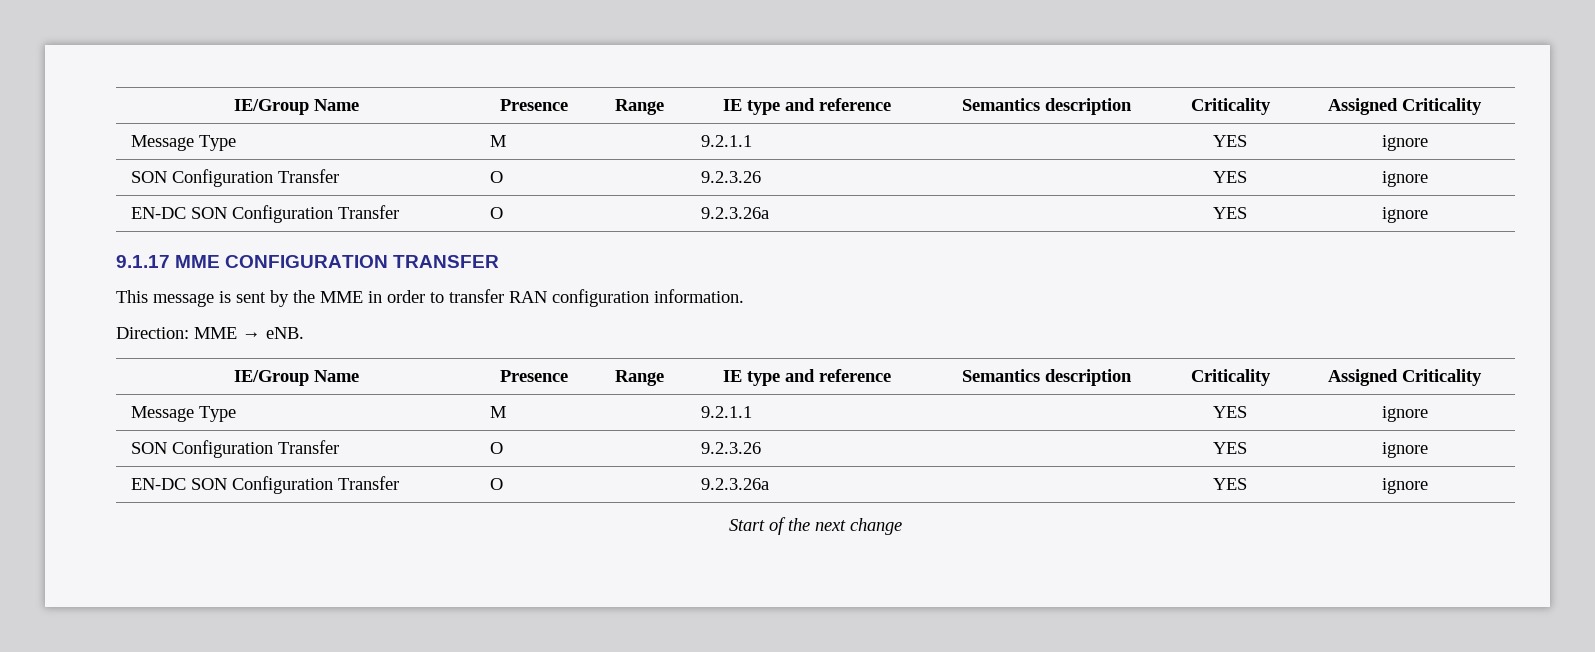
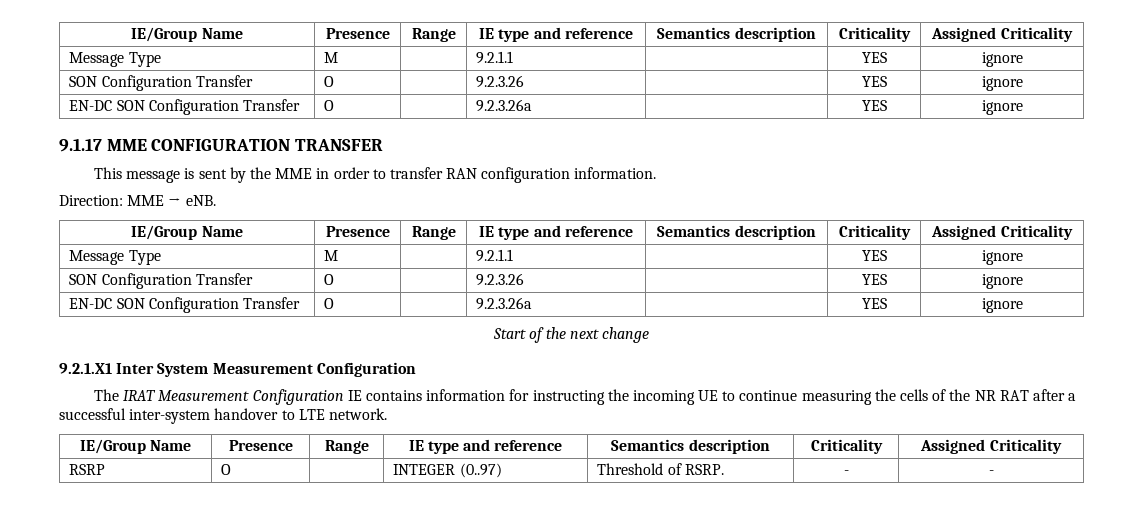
+ 9.2.1.X1 Inter System Measurement Configuration
+ The IRAT Measurement Configuration IE contains information for instructing the incoming UE to continue measuring the cells of the NR RAT after a successful inter-system handover to LTE network.
+ IE/Group Name | Presence | Range | IE type and reference | Semantics description | Criticality | Assigned Criticality
+ RSRP | O | | INTEGER (0..97) | Threshold of RSRP. | - | -

